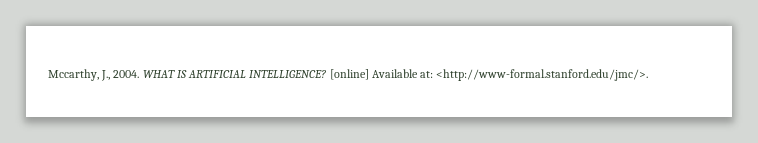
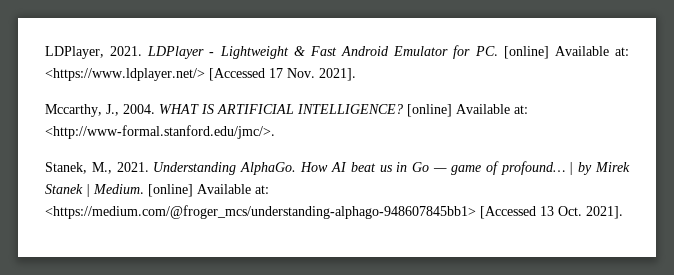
+ LDPlayer, 2021. LDPlayer - Lightweight & Fast Android Emulator for PC. [online] Available at: <https://www.ldplayer.net/> [Accessed 17 Nov. 2021].
+ Stanek, M., 2021. Understanding AlphaGo. How AI beat us in Go — game of profound… | by Mirek Stanek | Medium. [online] Available at: <https://medium.com/@froger_mcs/understanding-alphago-948607845bb1> [Accessed 13 Oct. 2021].

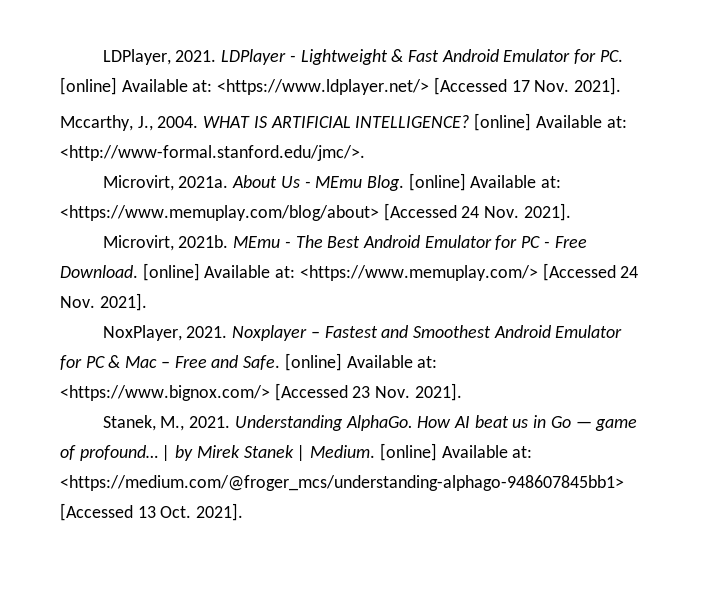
+ Microvirt, 2021a. About Us - MEmu Blog. [online] Available at: <https://www.memuplay.com/blog/about> [Accessed 24 Nov. 2021].
+ Microvirt, 2021b. MEmu - The Best Android Emulator for PC - Free Download. [online] Available at: <https://www.memuplay.com/> [Accessed 24 Nov. 2021].
+ NoxPlayer, 2021. Noxplayer – Fastest and Smoothest Android Emulator for PC & Mac – Free and Safe. [online] Available at: <https://www.bignox.com/> [Accessed 23 Nov. 2021].

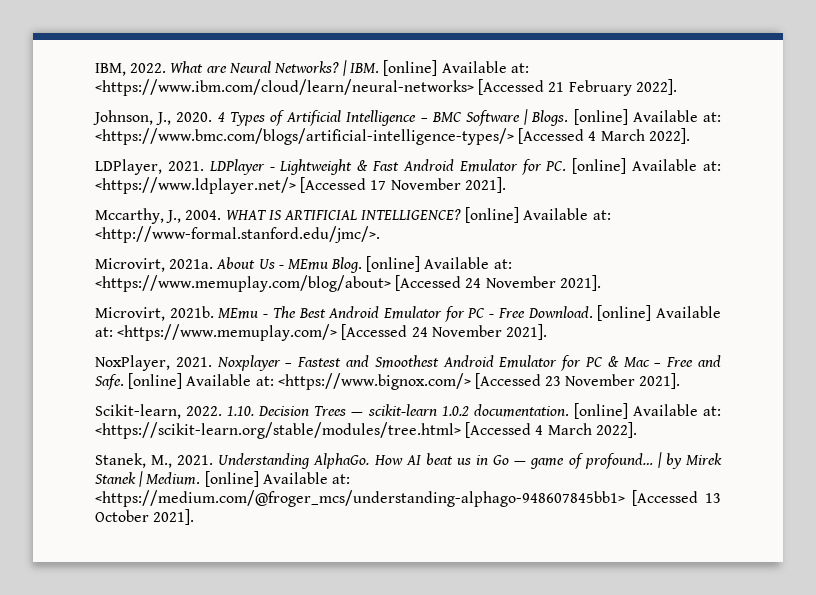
+ IBM, 2022. What are Neural Networks? | IBM. [online] Available at: <https://www.ibm.com/cloud/learn/neural-networks> [Accessed 21 February 2022].
+ Johnson, J., 2020. 4 Types of Artificial Intelligence – BMC Software | Blogs. [online] Available at: <https://www.bmc.com/blogs/artificial-intelligence-types/> [Accessed 4 March 2022].
- LDPlayer - Lightweight & Fast Android Emulator for PC. [online] Available at: <https://www.ldplayer.net/> [Accessed 17 Nov. 2021].
+ LDPlayer - Lightweight & Fast Android Emulator for PC. [online] Available at: <https://www.ldplayer.net/> [Accessed 17 November 2021].
- [online] Available at: <https://www.memuplay.com/blog/about> [Accessed 24 Nov. 2021].
+ [online] Available at: <https://www.memuplay.com/blog/about> [Accessed 24 November 2021].
- [online] Available at: <https://www.memuplay.com/> [Accessed 24 Nov. 2021].
+ [online] Available at: <https://www.memuplay.com/> [Accessed 24 November 2021].
- [online] Available at: <https://www.bignox.com/> [Accessed 23 Nov. 2021].
+ [online] Available at: <https://www.bignox.com/> [Accessed 23 November 2021].
+ Scikit-learn, 2022. 1.10. Decision Trees — scikit-learn 1.0.2 documentation. [online] Available at: <https://scikit-learn.org/stable/modules/tree.html> [Accessed 4 March 2022].
- [online] Available at: <https://medium.com/@froger_mcs/understanding-alphago-948607845bb1> [Accessed 13 Oct. 2021].
+ [online] Available at: <https://medium.com/@froger_mcs/understanding-alphago-948607845bb1> [Accessed 13 October 2021].

